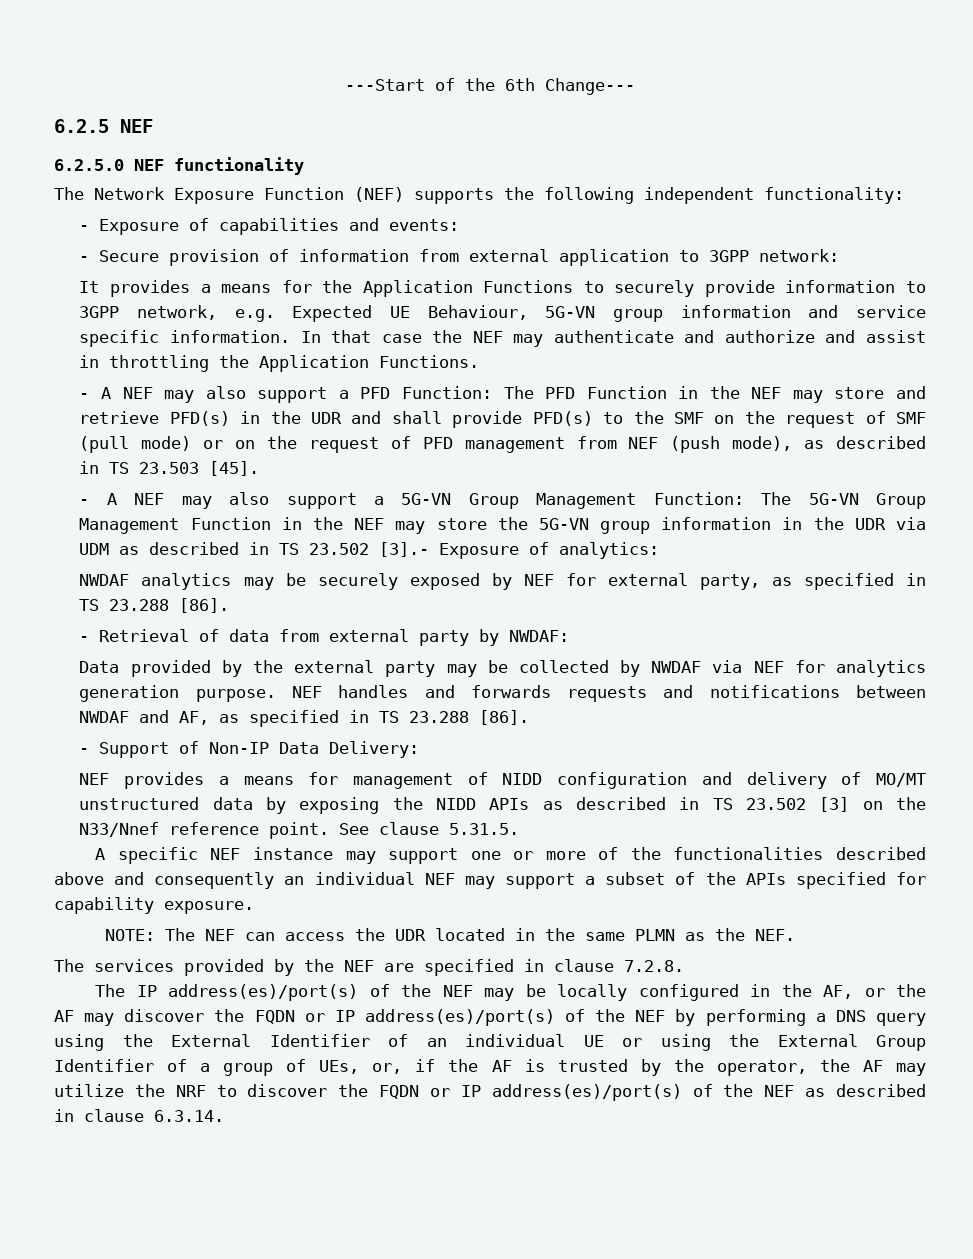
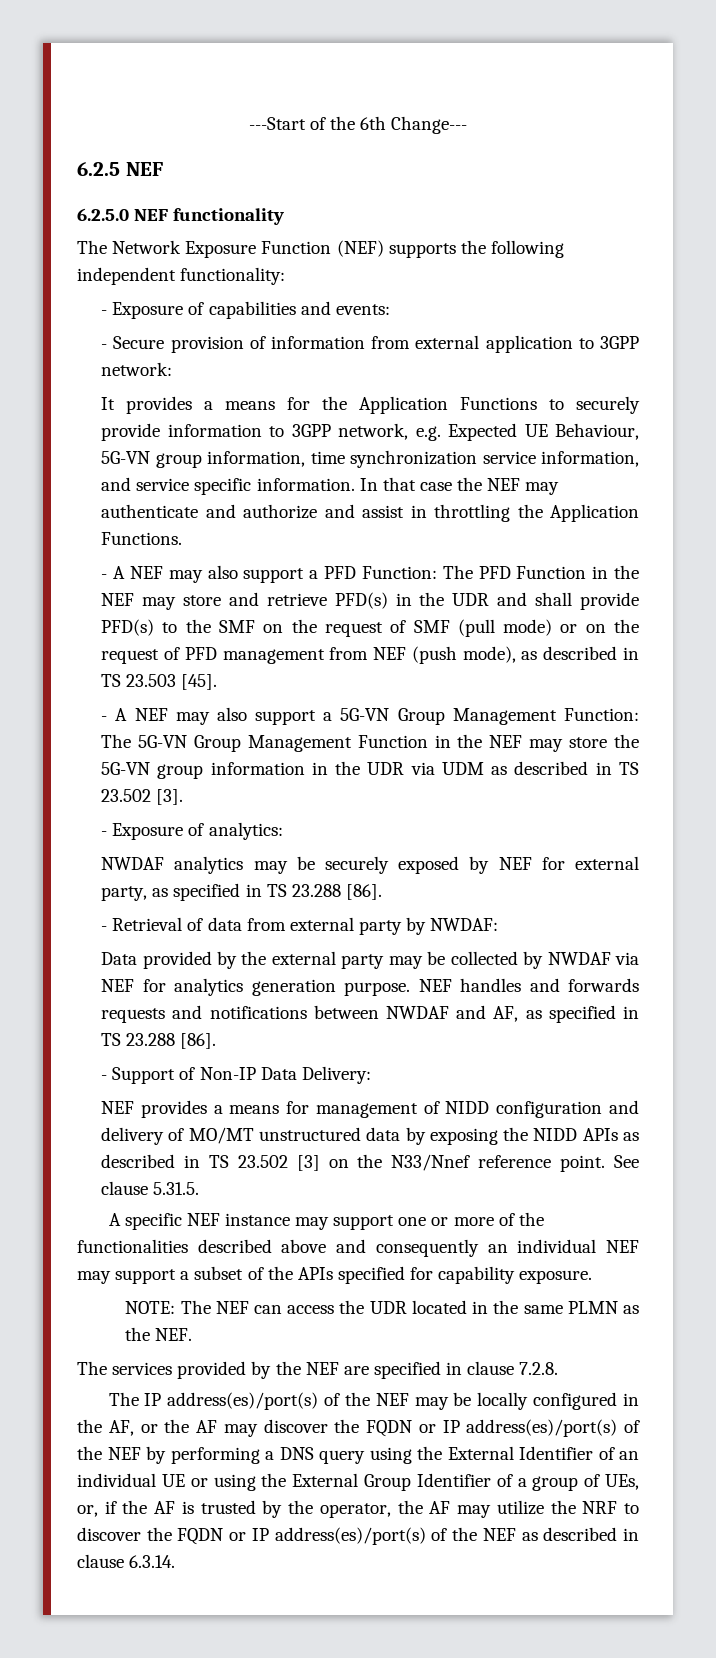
- It provides a means for the Application Functions to securely provide information to 3GPP network, e.g. Expected UE Behaviour, 5G-VN group information and service specific information.
+ It provides a means for the Application Functions to securely provide information to 3GPP network, e.g. Expected UE Behaviour, 5G-VN group information, time synchronization service information, and service specific information.
- - A NEF may also support a 5G-VN Group Management Function: The 5G-VN Group Management Function in the NEF may store the 5G-VN group information in the UDR via UDM as described in TS 23.502 [3].- Exposure of analytics:
+ - A NEF may also support a 5G-VN Group Management Function: The 5G-VN Group Management Function in the NEF may store the 5G-VN group information in the UDR via UDM as described in TS 23.502 [3].
+ - Exposure of analytics:

